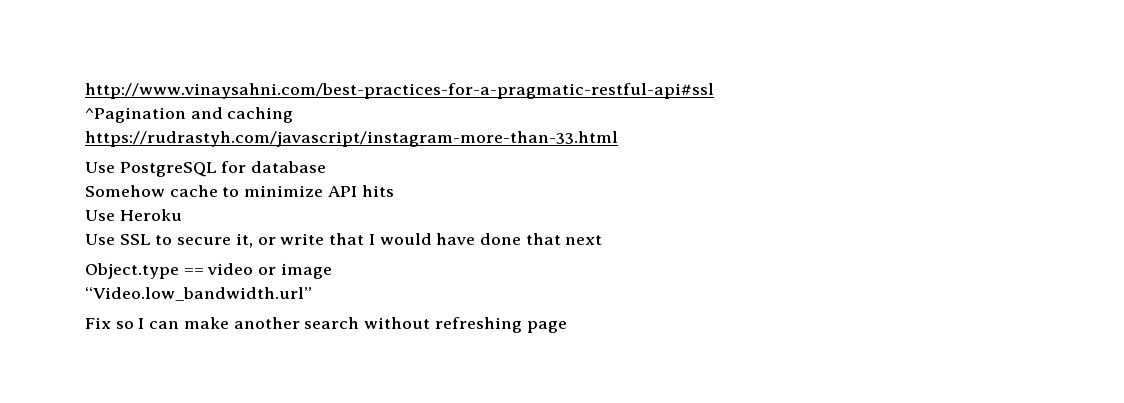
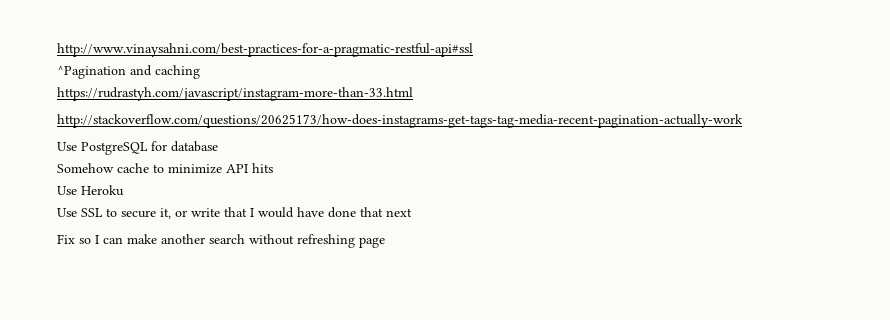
+ http://stackoverflow.com/questions/20625173/how-does-instagrams-get-tags-tag-media-recent-pagination-actually-work
- Object.type == video or image
- “Video.low_bandwidth.url”

